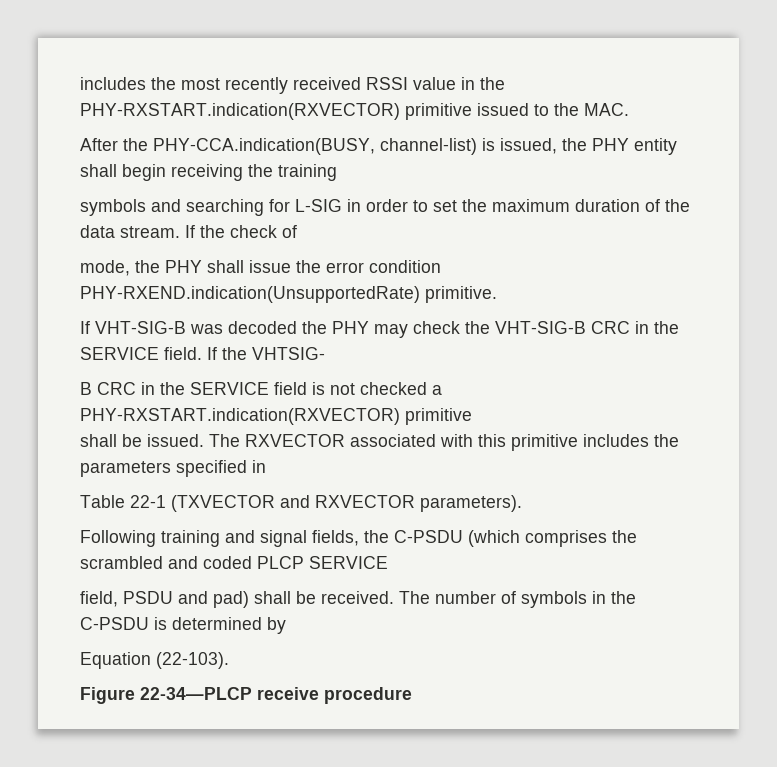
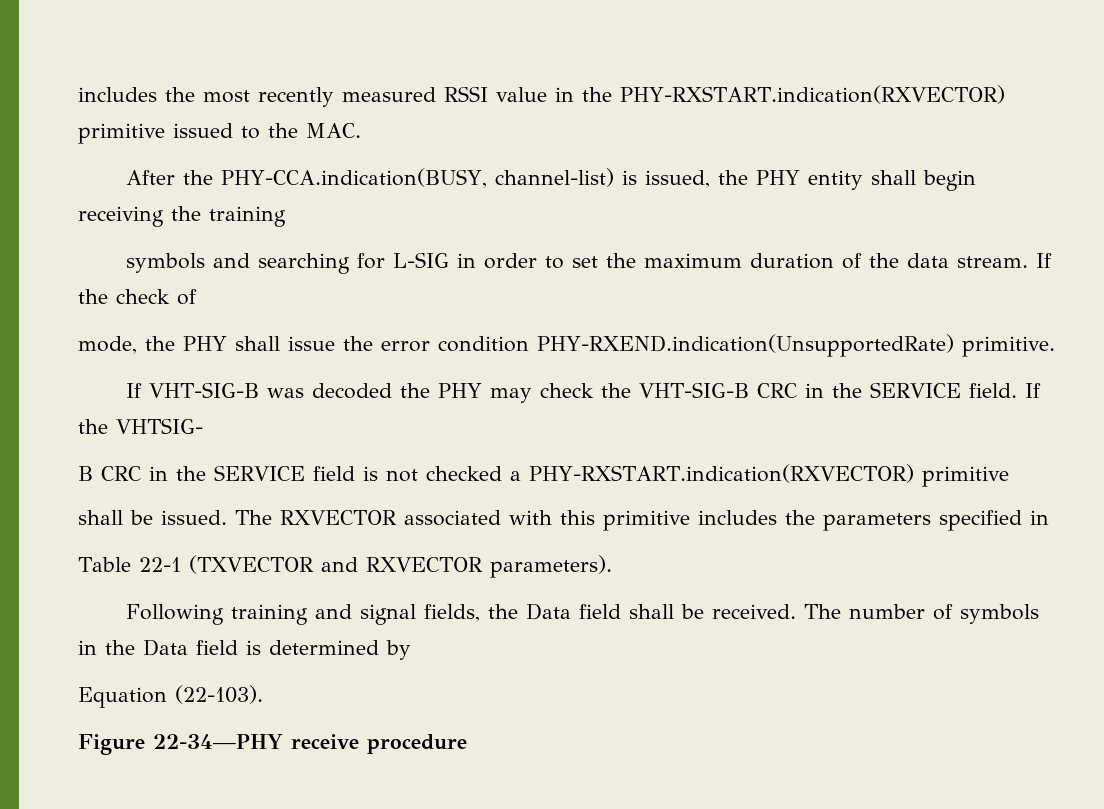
- includes the most recently received RSSI value in the PHY-RXSTART.indication(RXVECTOR) primitive issued to the MAC.
+ includes the most recently measured RSSI value in the PHY-RXSTART.indication(RXVECTOR) primitive issued to the MAC.
- Following training and signal fields, the C-PSDU (which comprises the scrambled and coded PLCP SERVICE
- field, PSDU and pad) shall be received.
+ Following training and signal fields, the Data field shall be received.
- The number of symbols in the C-PSDU is determined by
+ The number of symbols in the Data field is determined by
- Figure 22-34—PLCP receive procedure
+ Figure 22-34—PHY receive procedure

